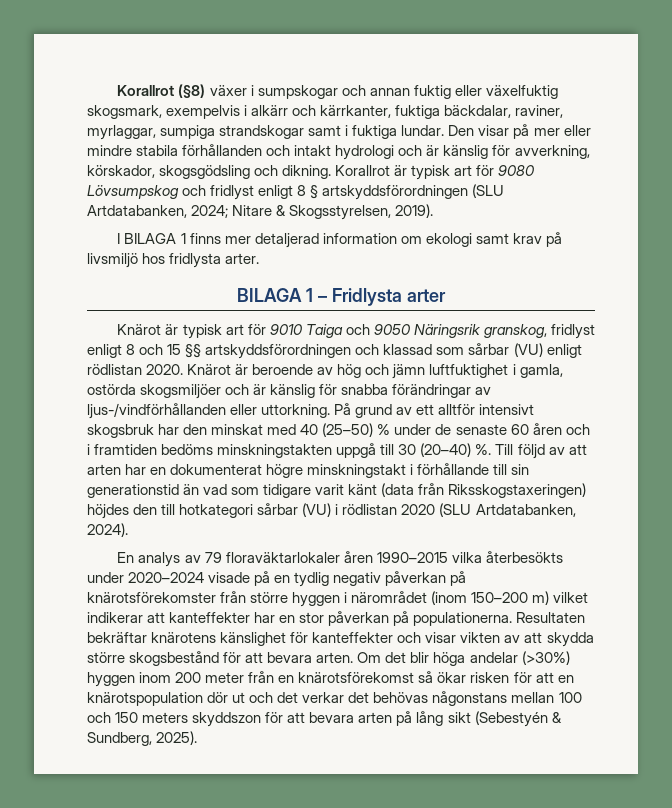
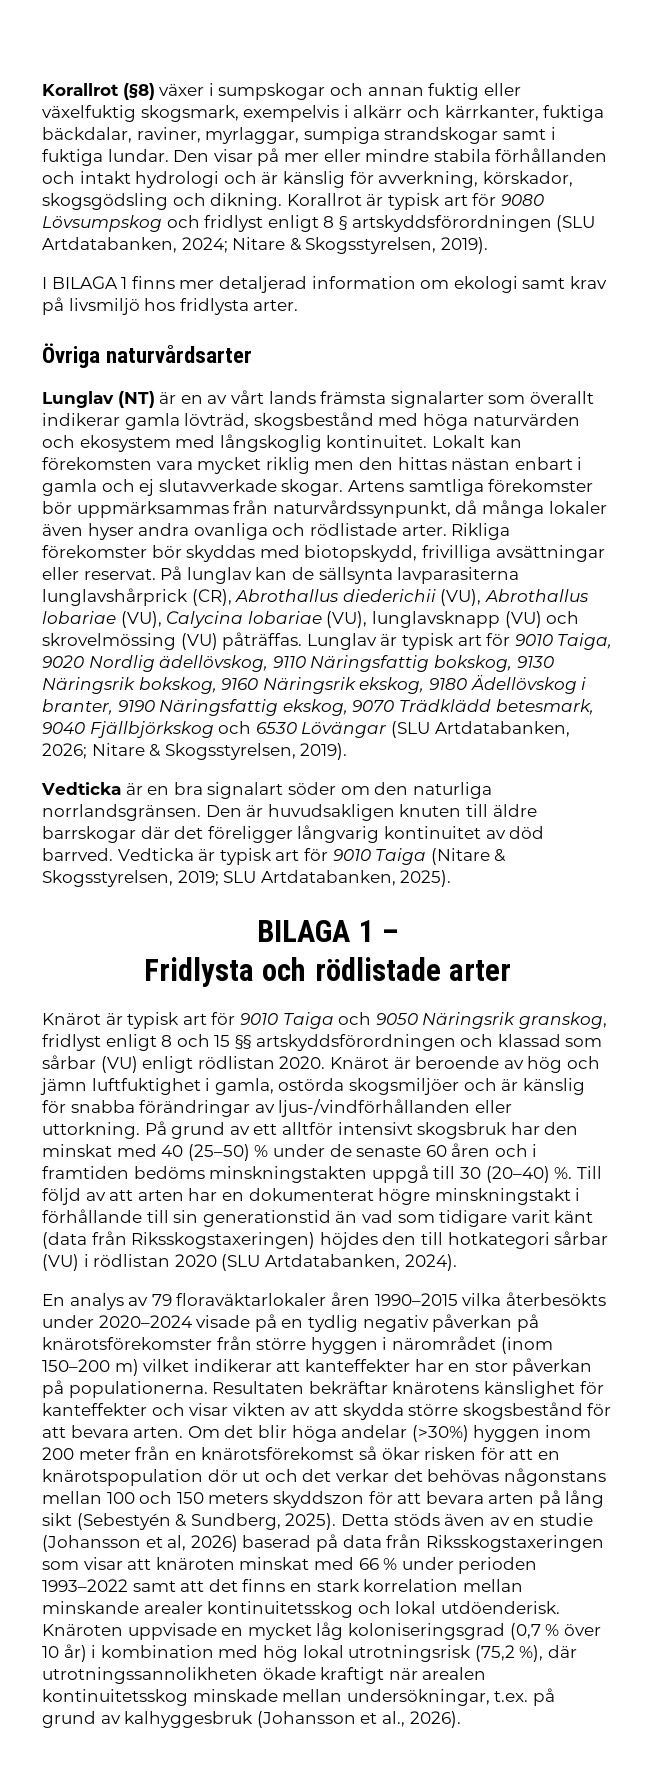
+ Övriga naturvårdsarter
+ Lunglav (NT) är en av vårt lands främsta signalarter som överallt indikerar gamla lövträd, skogsbestånd med höga naturvärden och ekosystem med långskoglig kontinuitet. Lokalt kan förekomsten vara mycket riklig men den hittas nästan enbart i gamla och ej slutavverkade skogar. Artens samtliga förekomster bör uppmärksammas från naturvårdssynpunkt, då många lokaler även hyser andra ovanliga och rödlistade arter. Rikliga förekomster bör skyddas med biotopskydd, frivilliga avsättningar eller reservat. På lunglav kan de sällsynta lavparasiterna lunglavshårprick (CR), Abrothallus diederichii (VU), Abrothallus lobariae (VU), Calycina lobariae (VU), lunglavsknapp (VU) och skrovelmössing (VU) påträffas. Lunglav är typisk art för 9010 Taiga, 9020 Nordlig ädellövskog, 9110 Näringsfattig bokskog, 9130 Näringsrik bokskog, 9160 Näringsrik ekskog, 9180 Ädellövskog i branter, 9190 Näringsfattig ekskog, 9070 Trädklädd betesmark, 9040 Fjällbjörkskog och 6530 Lövängar (SLU Artdatabanken, 2026; Nitare & Skogsstyrelsen, 2019).
+ Vedticka är en bra signalart söder om den naturliga norrlandsgränsen. Den är huvudsakligen knuten till äldre barrskogar där det föreligger långvarig kontinuitet av död barrved. Vedticka är typisk art för 9010 Taiga (Nitare & Skogsstyrelsen, 2019; SLU Artdatabanken, 2025).
- BILAGA 1 – Fridlysta arter
+ BILAGA 1 –
+ Fridlysta och rödlistade arter
+ Detta stöds även av en studie (Johansson et al, 2026) baserad på data från Riksskogstaxeringen som visar att knäroten minskat med 66 % under perioden 1993–2022 samt att det finns en stark korrelation mellan minskande arealer kontinuitetsskog och lokal utdöenderisk. Knäroten uppvisade en mycket låg koloniseringsgrad (0,7 % över 10 år) i kombination med hög lokal utrotningsrisk (75,2 %), där utrotningssannolikheten ökade kraftigt när arealen kontinuitetsskog minskade mellan undersökningar, t.ex. på grund av kalhyggesbruk (Johansson et al., 2026).

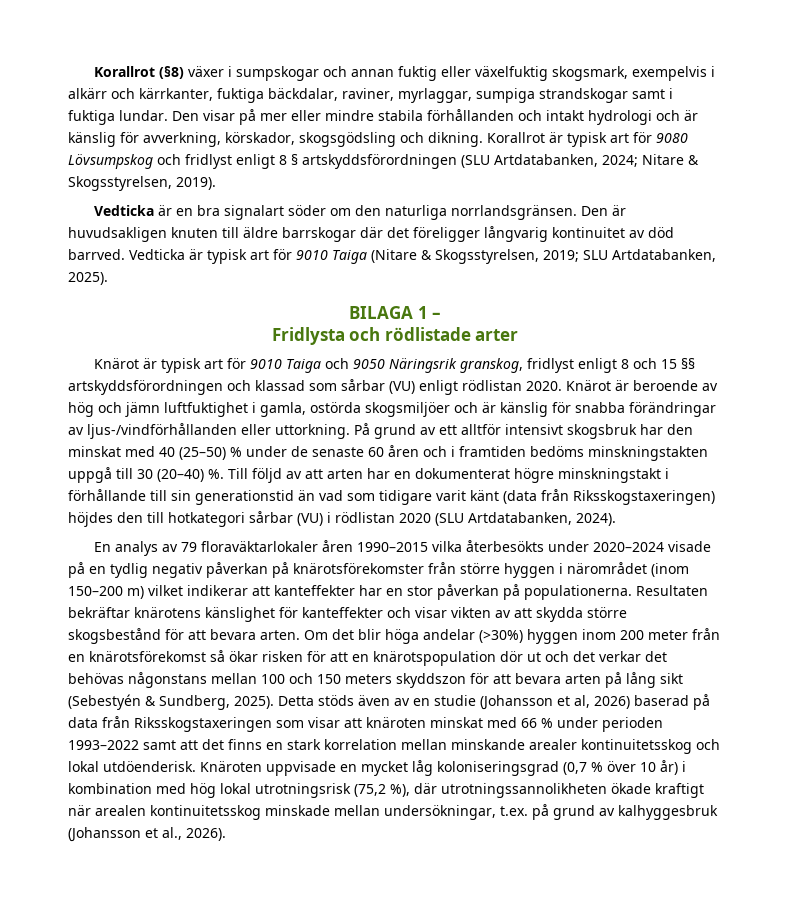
- I BILAGA 1 finns mer detaljerad information om ekologi samt krav på livsmiljö hos fridlysta arter.
- Övriga naturvårdsarter
- Lunglav (NT) är en av vårt lands främsta signalarter som överallt indikerar gamla lövträd, skogsbestånd med höga naturvärden och ekosystem med långskoglig kontinuitet. Lokalt kan förekomsten vara mycket riklig men den hittas nästan enbart i gamla och ej slutavverkade skogar. Artens samtliga förekomster bör uppmärksammas från naturvårdssynpunkt, då många lokaler även hyser andra ovanliga och rödlistade arter. Rikliga förekomster bör skyddas med biotopskydd, frivilliga avsättningar eller reservat. På lunglav kan de sällsynta lavparasiterna lunglavshårprick (CR), Abrothallus diederichii (VU), Abrothallus lobariae (VU), Calycina lobariae (VU), lunglavsknapp (VU) och skrovelmössing (VU) påträffas. Lunglav är typisk art för 9010 Taiga, 9020 Nordlig ädellövskog, 9110 Näringsfattig bokskog, 9130 Näringsrik bokskog, 9160 Näringsrik ekskog, 9180 Ädellövskog i branter, 9190 Näringsfattig ekskog, 9070 Trädklädd betesmark, 9040 Fjällbjörkskog och 6530 Lövängar (SLU Artdatabanken, 2026; Nitare & Skogsstyrelsen, 2019).

